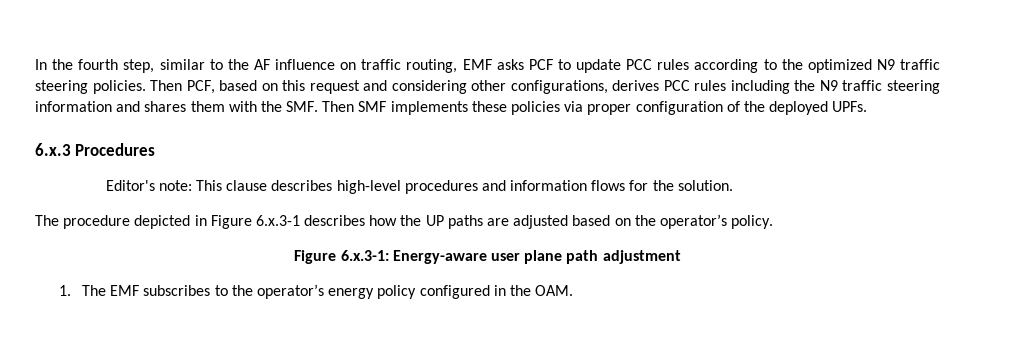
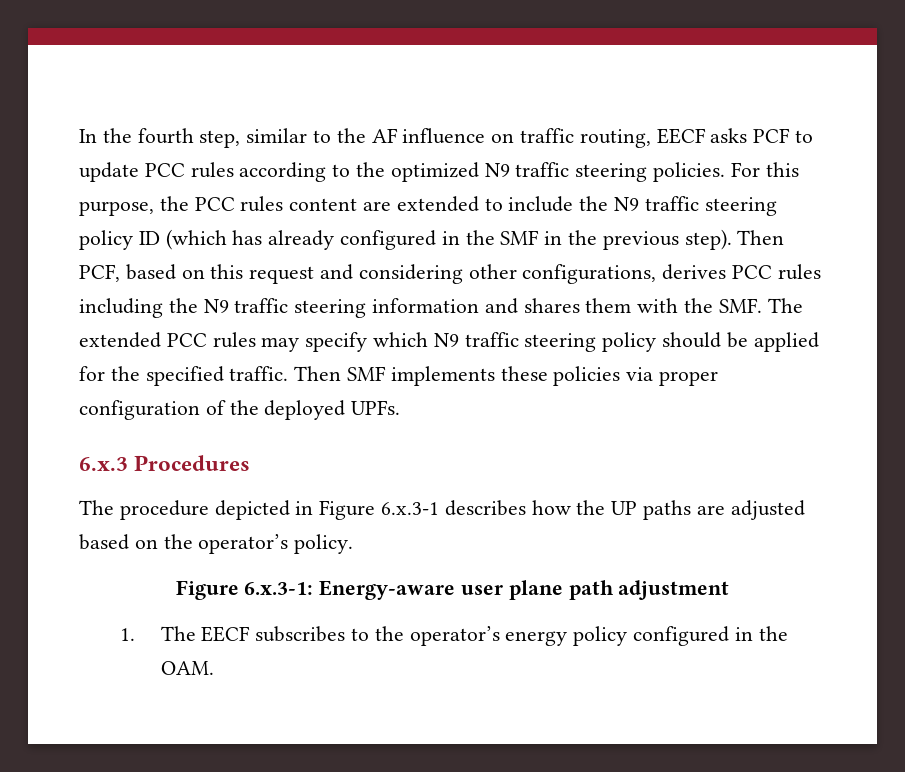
- In the fourth step, similar to the AF influence on traffic routing, EMF asks PCF to update PCC rules according to the optimized N9 traffic steering policies.
+ In the fourth step, similar to the AF influence on traffic routing, EECF asks PCF to update PCC rules according to the optimized N9 traffic steering policies.
+ For this purpose, the PCC rules content are extended to include the N9 traffic steering policy ID (which has already configured in the SMF in the previous step).
- Then PCF, based on this request and considering other configurations, derives PCC rules including the N9 traffic steering information and shares them with the SMF. Then SMF implements these policies via proper configuration of the deployed UPFs.
+ Then PCF, based on this request and considering other configurations, derives PCC rules including the N9 traffic steering information and shares them with the SMF. The extended PCC rules may specify which N9 traffic steering policy should be applied for the specified traffic. Then SMF implements these policies via proper configuration of the deployed UPFs.
- Editor's note: This clause describes high-level procedures and information flows for the solution.
- 1. The EMF subscribes to the operator’s energy policy configured in the OAM.
+ 1. The EECF subscribes to the operator’s energy policy configured in the OAM.

